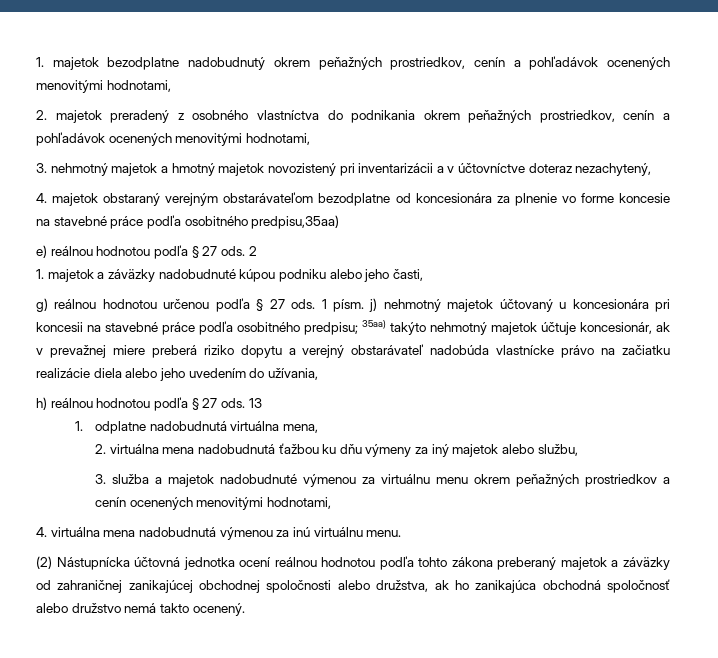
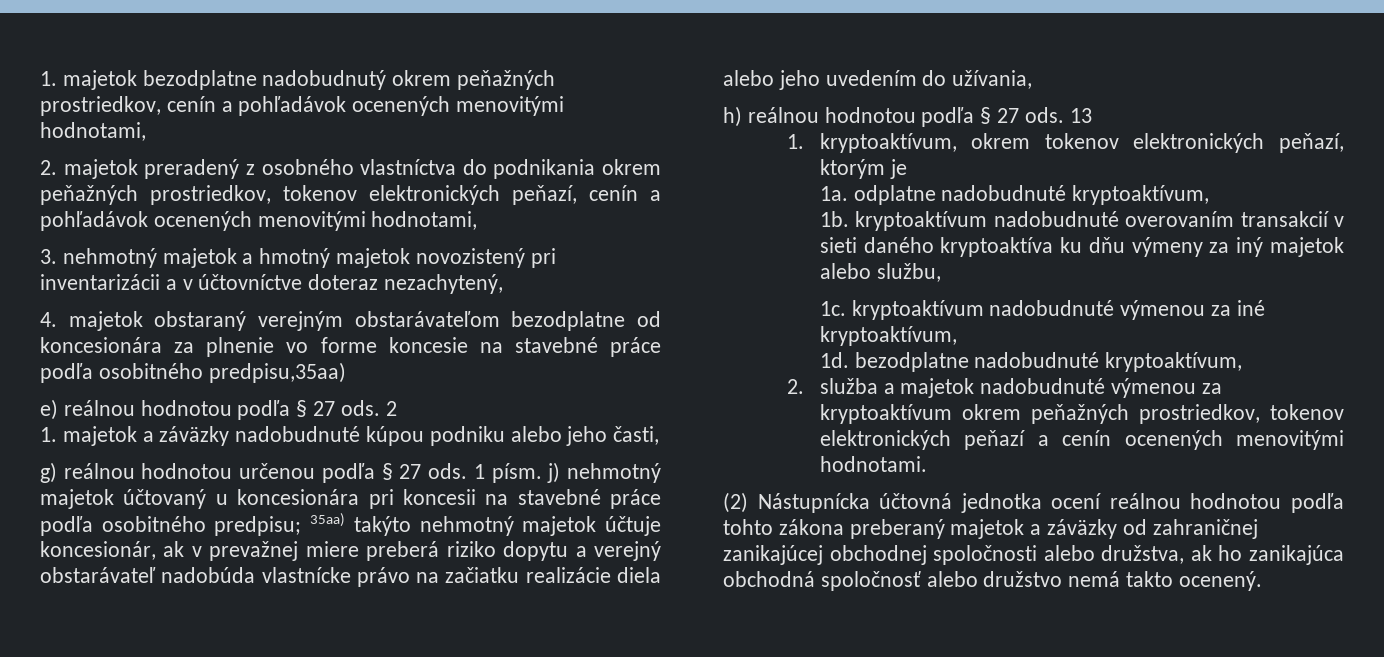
- 2. majetok preradený z osobného vlastníctva do podnikania okrem peňažných prostriedkov, cenín a pohľadávok ocenených menovitými hodnotami,
+ 2. majetok preradený z osobného vlastníctva do podnikania okrem peňažných prostriedkov, tokenov elektronických peňazí, cenín a pohľadávok ocenených menovitými hodnotami,
- 1. odplatne nadobudnutá virtuálna mena,
- 2. virtuálna mena nadobudnutá ťažbou ku dňu výmeny za iný majetok alebo službu,
+ 1. kryptoaktívum, okrem tokenov elektronických peňazí, ktorým je
+ 1a. odplatne nadobudnuté kryptoaktívum,
+ 1b. kryptoaktívum nadobudnuté overovaním transakcií v sieti daného kryptoaktíva ku dňu výmeny za iný majetok alebo službu,
- 3. služba a majetok nadobudnuté výmenou za virtuálnu menu okrem peňažných prostriedkov a cenín ocenených menovitými hodnotami,
- 4. virtuálna mena nadobudnutá výmenou za inú virtuálnu menu.
+ 1c. kryptoaktívum nadobudnuté výmenou za iné kryptoaktívum,
+ 1d. bezodplatne nadobudnuté kryptoaktívum,
+ 2. služba a majetok nadobudnuté výmenou za kryptoaktívum okrem peňažných prostriedkov, tokenov elektronických peňazí a cenín ocenených menovitými hodnotami.

